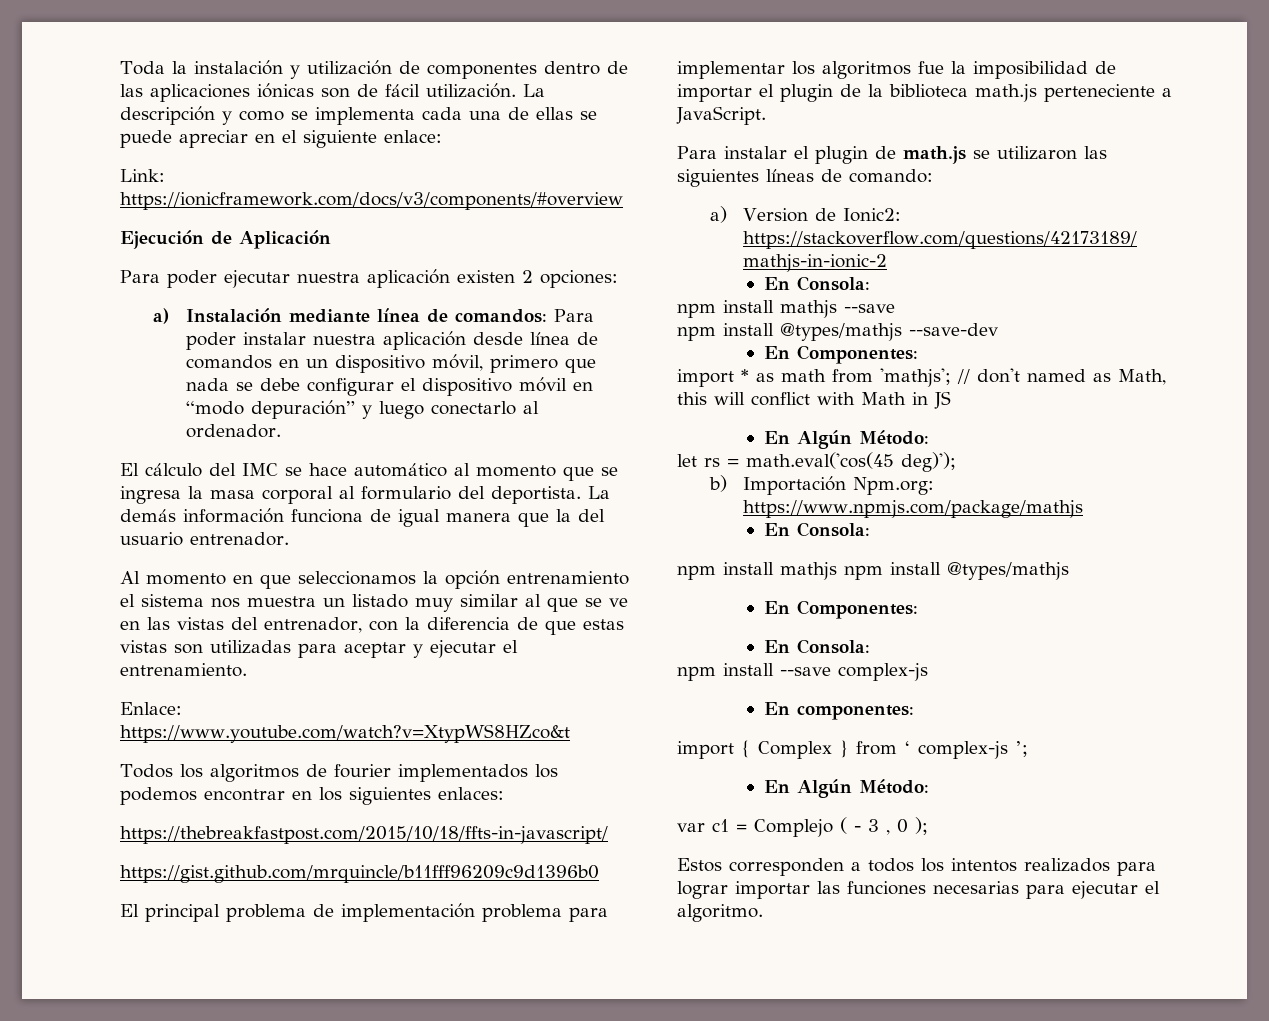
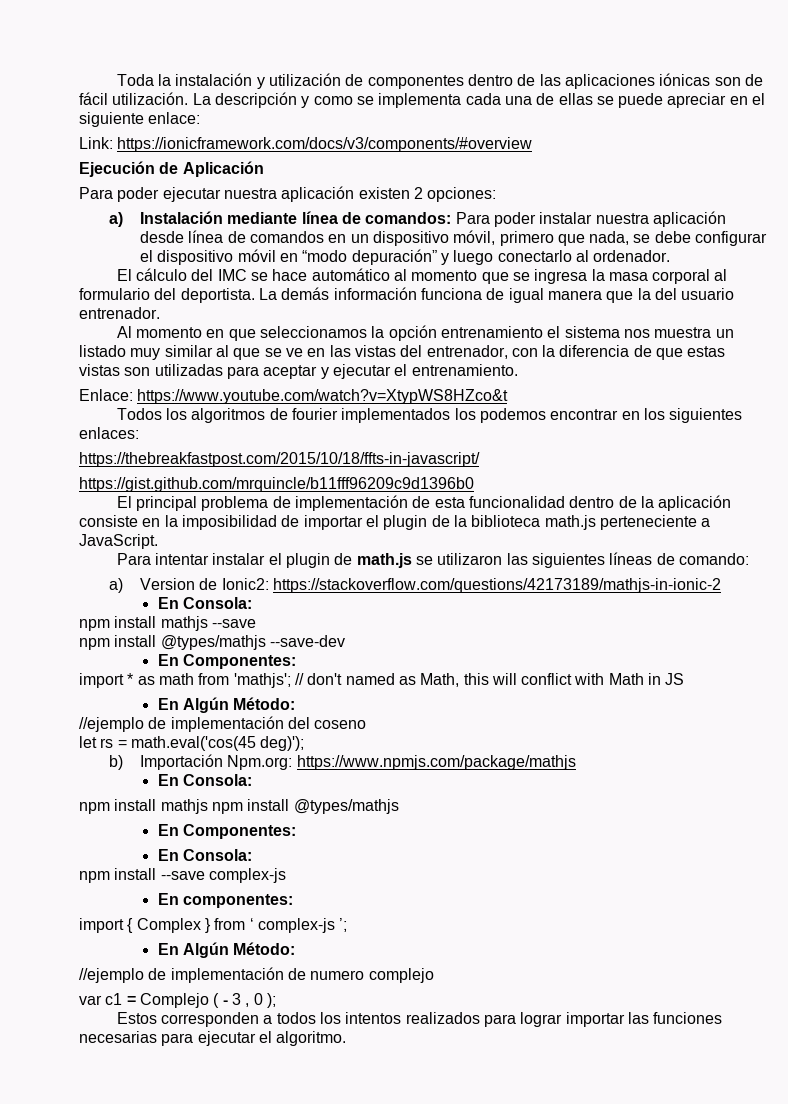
- a) Instalación mediante línea de comandos: Para poder instalar nuestra aplicación desde línea de comandos en un dispositivo móvil, primero que nada se debe configurar el dispositivo móvil en “modo depuración” y luego conectarlo al ordenador.
+ a) Instalación mediante línea de comandos: Para poder instalar nuestra aplicación desde línea de comandos en un dispositivo móvil, primero que nada, se debe configurar el dispositivo móvil en “modo depuración” y luego conectarlo al ordenador.
- El principal problema de implementación problema para implementar los algoritmos fue la imposibilidad de importar el plugin de la biblioteca math.js perteneciente a JavaScript.
+ El principal problema de implementación de esta funcionalidad dentro de la aplicación consiste en la imposibilidad de importar el plugin de la biblioteca math.js perteneciente a JavaScript.
- Para instalar el plugin de math.js se utilizaron las siguientes líneas de comando:
+ Para intentar instalar el plugin de math.js se utilizaron las siguientes líneas de comando:
+ //ejemplo de implementación del coseno
+ //ejemplo de implementación de numero complejo

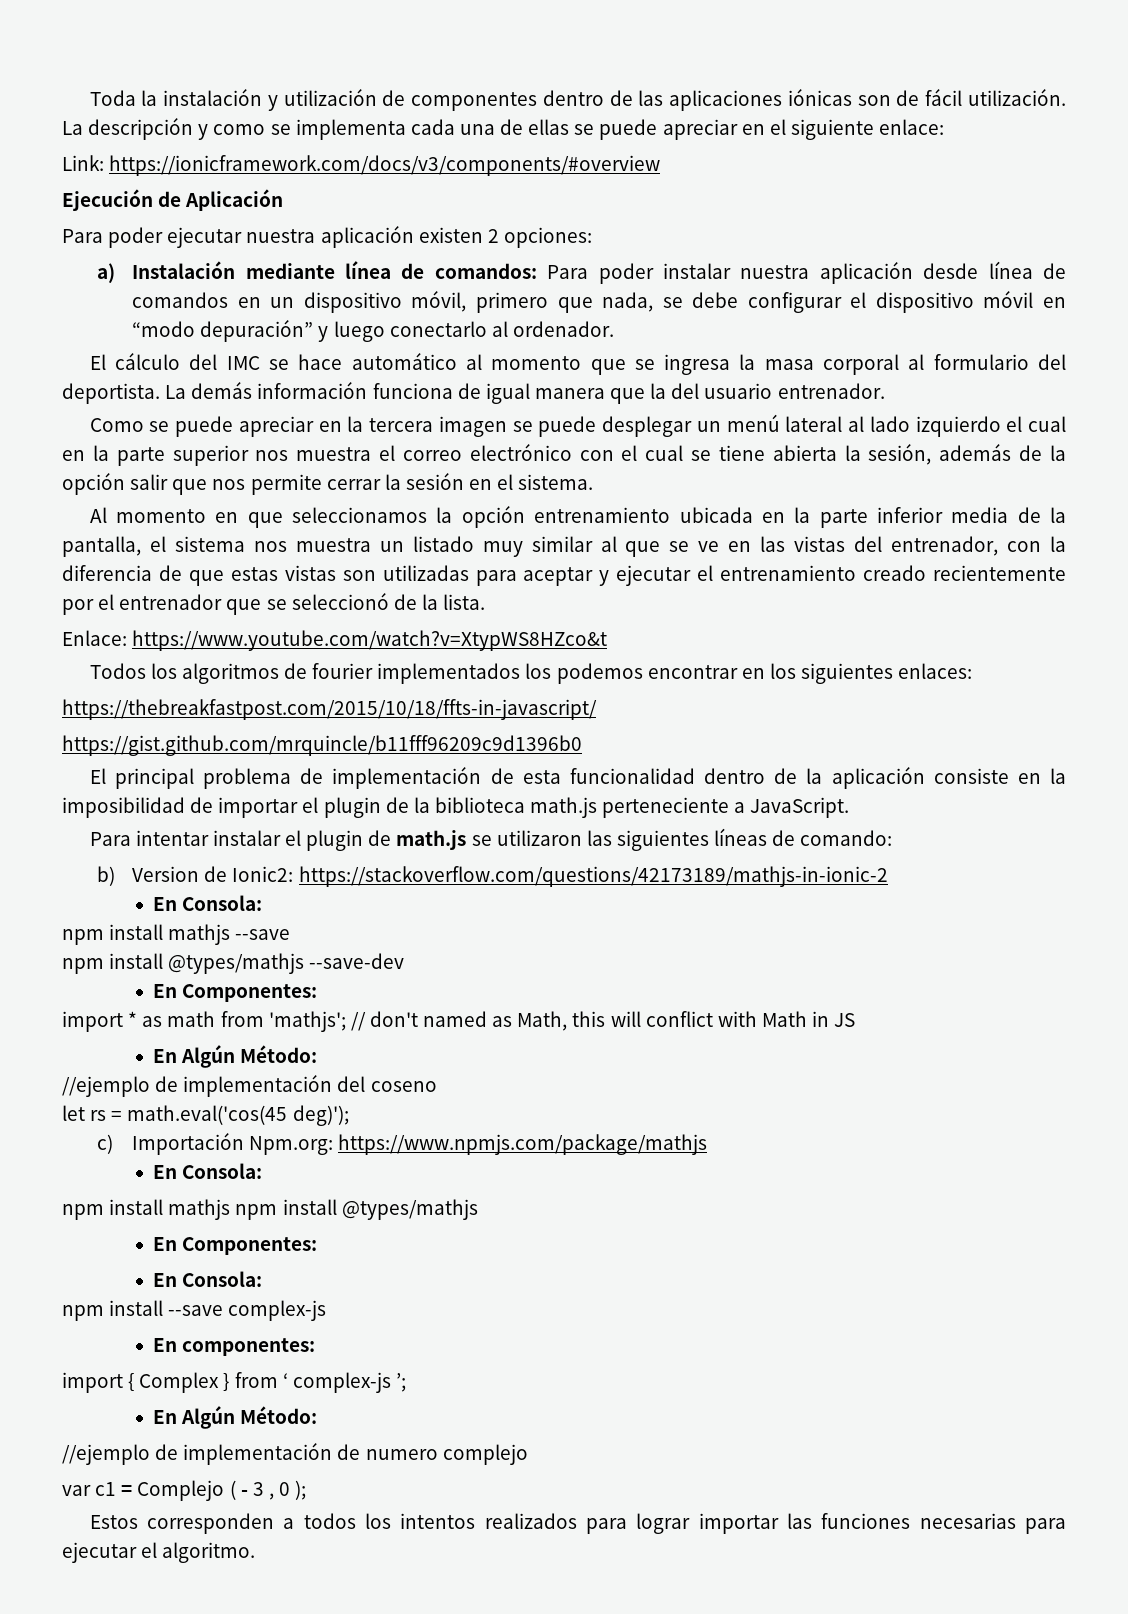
+ Como se puede apreciar en la tercera imagen se puede desplegar un menú lateral al lado izquierdo el cual en la parte superior nos muestra el correo electrónico con el cual se tiene abierta la sesión, además de la opción salir que nos permite cerrar la sesión en el sistema.
- Al momento en que seleccionamos la opción entrenamiento el sistema nos muestra un listado muy similar al que se ve en las vistas del entrenador, con la diferencia de que estas vistas son utilizadas para aceptar y ejecutar el entrenamiento.
+ Al momento en que seleccionamos la opción entrenamiento ubicada en la parte inferior media de la pantalla, el sistema nos muestra un listado muy similar al que se ve en las vistas del entrenador, con la diferencia de que estas vistas son utilizadas para aceptar y ejecutar el entrenamiento creado recientemente por el entrenador que se seleccionó de la lista.
- a) Version de Ionic2: https://stackoverflow.com/questions/42173189/mathjs-in-ionic-2
+ b) Version de Ionic2: https://stackoverflow.com/questions/42173189/mathjs-in-ionic-2
- b) Importación Npm.org: https://www.npmjs.com/package/mathjs
+ c) Importación Npm.org: https://www.npmjs.com/package/mathjs

